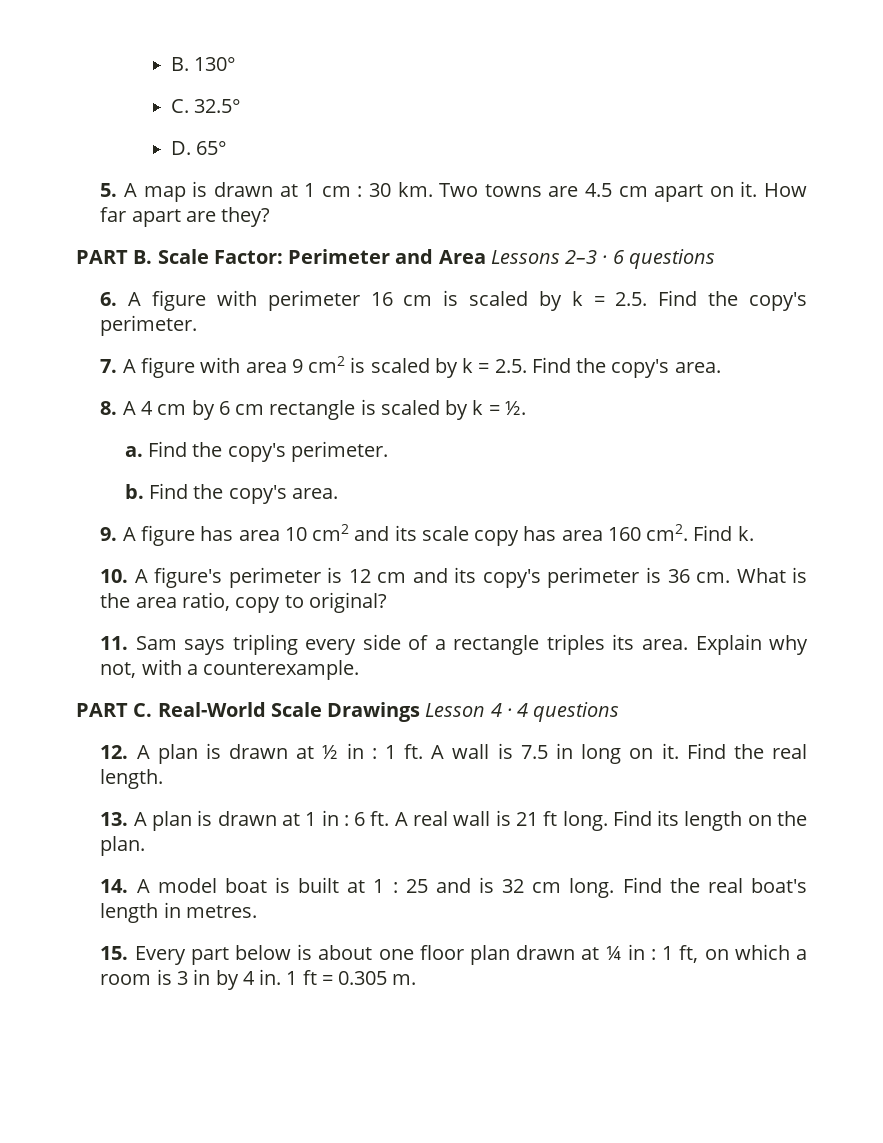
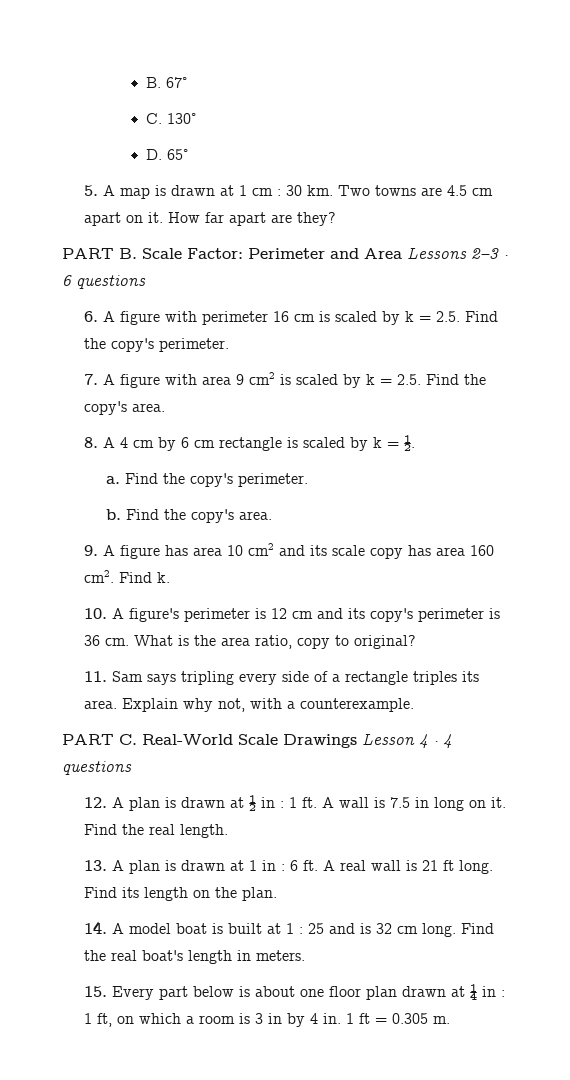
- B. 130°
- C. 32.5°
+ B. 67°
+ C. 130°
- Find the real boat's length in metres.
+ Find the real boat's length in meters.

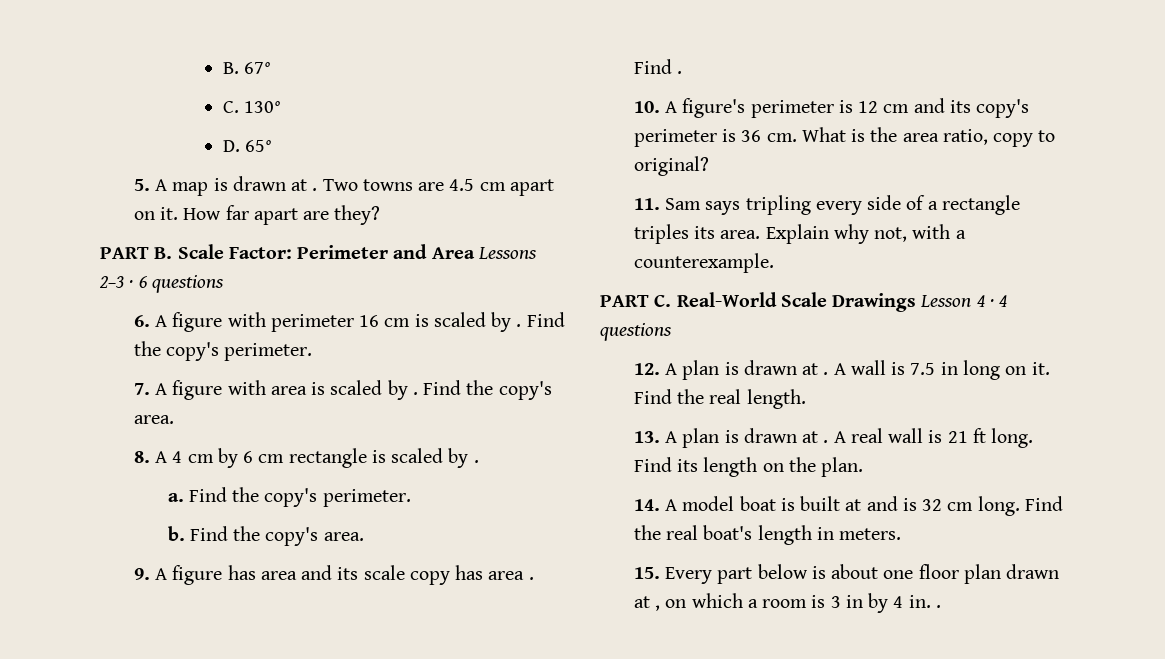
- 5. A map is drawn at 1 cm : 30 km.
+ 5. A map is drawn at .
- 6. A figure with perimeter 16 cm is scaled by k = 2.5. Find the copy's perimeter.
+ 6. A figure with perimeter 16 cm is scaled by . Find the copy's perimeter.
- 7. A figure with area 9 cm2 is scaled by k = 2.5. Find the copy's area.
+ 7. A figure with area is scaled by . Find the copy's area.
- 8. A 4 cm by 6 cm rectangle is scaled by k = ½.
+ 8. A 4 cm by 6 cm rectangle is scaled by .
- 9. A figure has area 10 cm2 and its scale copy has area 160 cm2. Find k.
+ 9. A figure has area and its scale copy has area . Find .
- 12. A plan is drawn at ½ in : 1 ft.
+ 12. A plan is drawn at .
- 13. A plan is drawn at 1 in : 6 ft.
+ 13. A plan is drawn at .
- 14. A model boat is built at 1 : 25 and is 32 cm long.
+ 14. A model boat is built at and is 32 cm long.
- 15. Every part below is about one floor plan drawn at ¼ in : 1 ft, on which a room is 3 in by 4 in. 1 ft = 0.305 m.
+ 15. Every part below is about one floor plan drawn at , on which a room is 3 in by 4 in. .

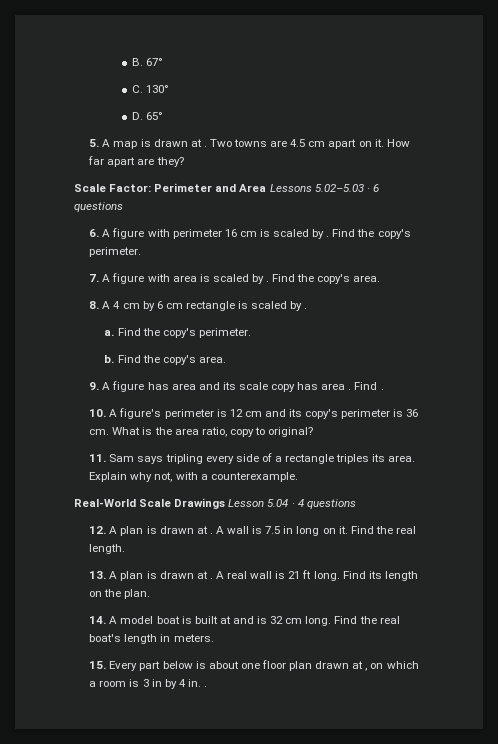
- PART B. Scale Factor: Perimeter and Area Lessons 2–3 · 6 questions
+ Scale Factor: Perimeter and Area Lessons 5.02–5.03 · 6 questions
- PART C. Real-World Scale Drawings Lesson 4 · 4 questions
+ Real-World Scale Drawings Lesson 5.04 · 4 questions

